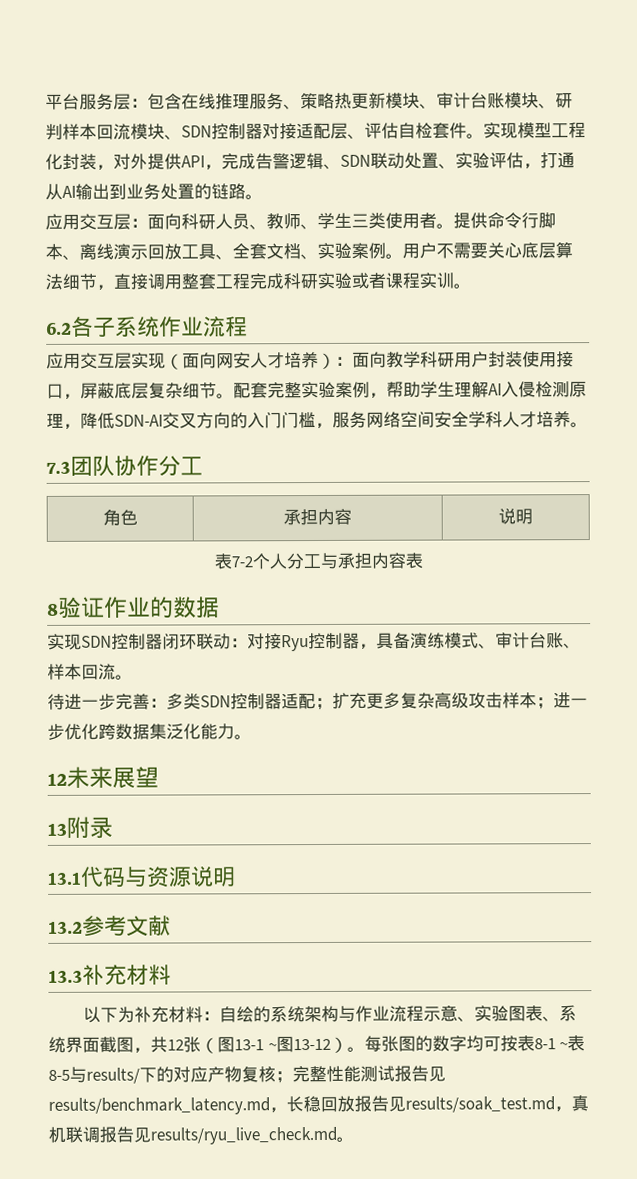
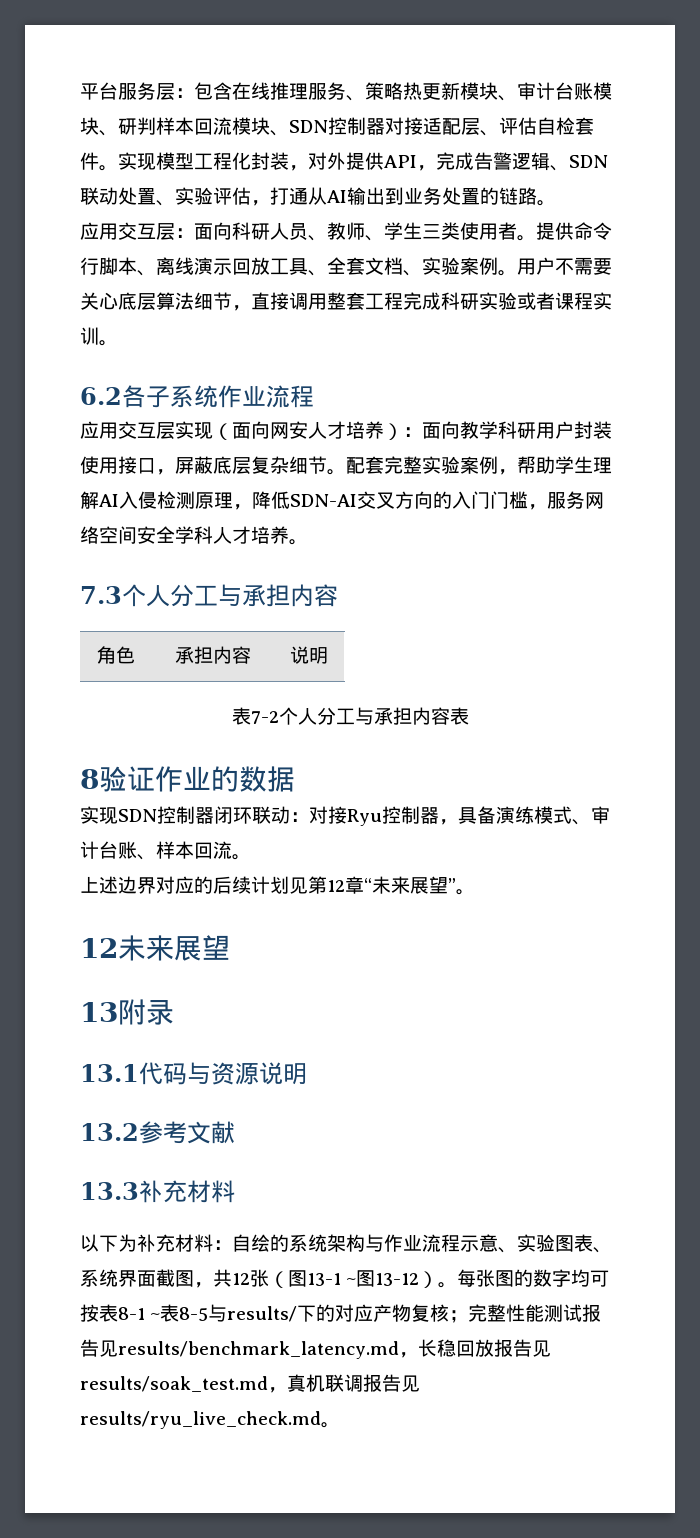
- 7.3团队协作分工
+ 7.3个人分工与承担内容
- 待进一步完善：多类SDN控制器适配；扩充更多复杂高级攻击样本；进一步优化跨数据集泛化能力。
+ 上述边界对应的后续计划见第12章“未来展望”。

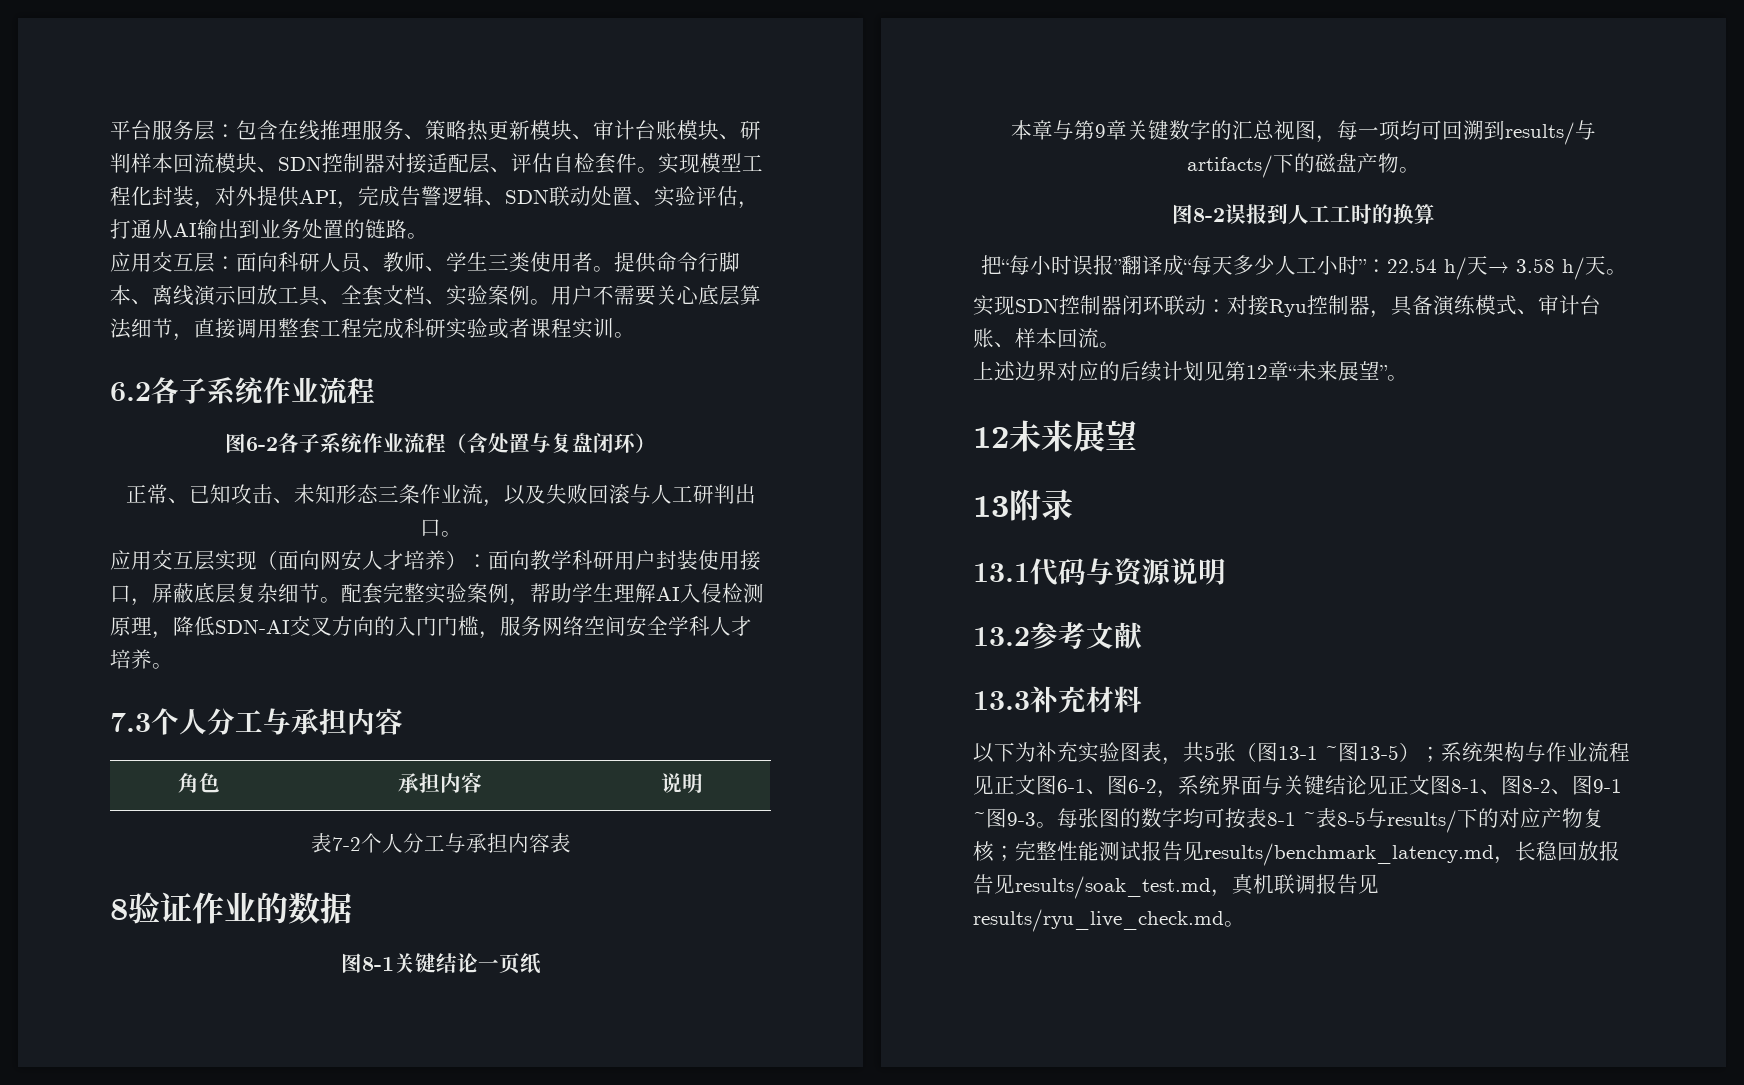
+ 图6-2各子系统作业流程（含处置与复盘闭环）
+ 正常、已知攻击、未知形态三条作业流，以及失败回滚与人工研判出口。
+ 图8-1关键结论一页纸
+ 本章与第9章关键数字的汇总视图，每一项均可回溯到results/与artifacts/下的磁盘产物。
+ 图8-2误报到人工工时的换算
+ 把“每小时误报”翻译成“每天多少人工小时”：22.54 h/天→ 3.58 h/天。
- 以下为补充材料：自绘的系统架构与作业流程示意、实验图表、系统界面截图，共12张（图13-1 ~图13-12）。
+ 以下为补充实验图表，共5张（图13-1 ~图13-5）；系统架构与作业流程见正文图6-1、图6-2，系统界面与关键结论见正文图8-1、图8-2、图9-1 ~图9-3。

